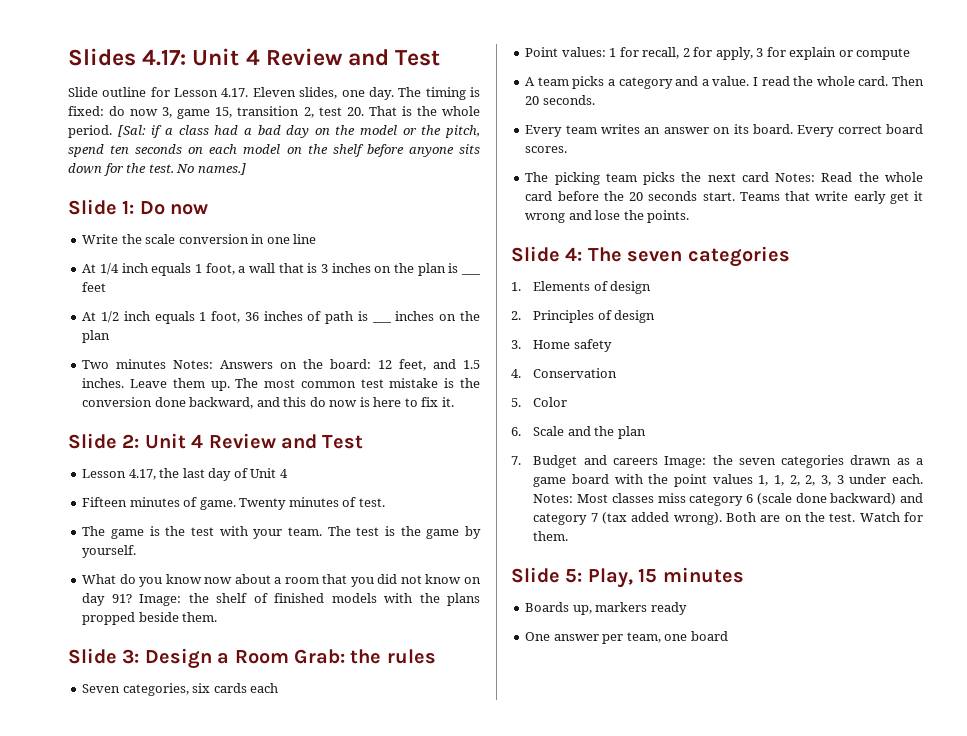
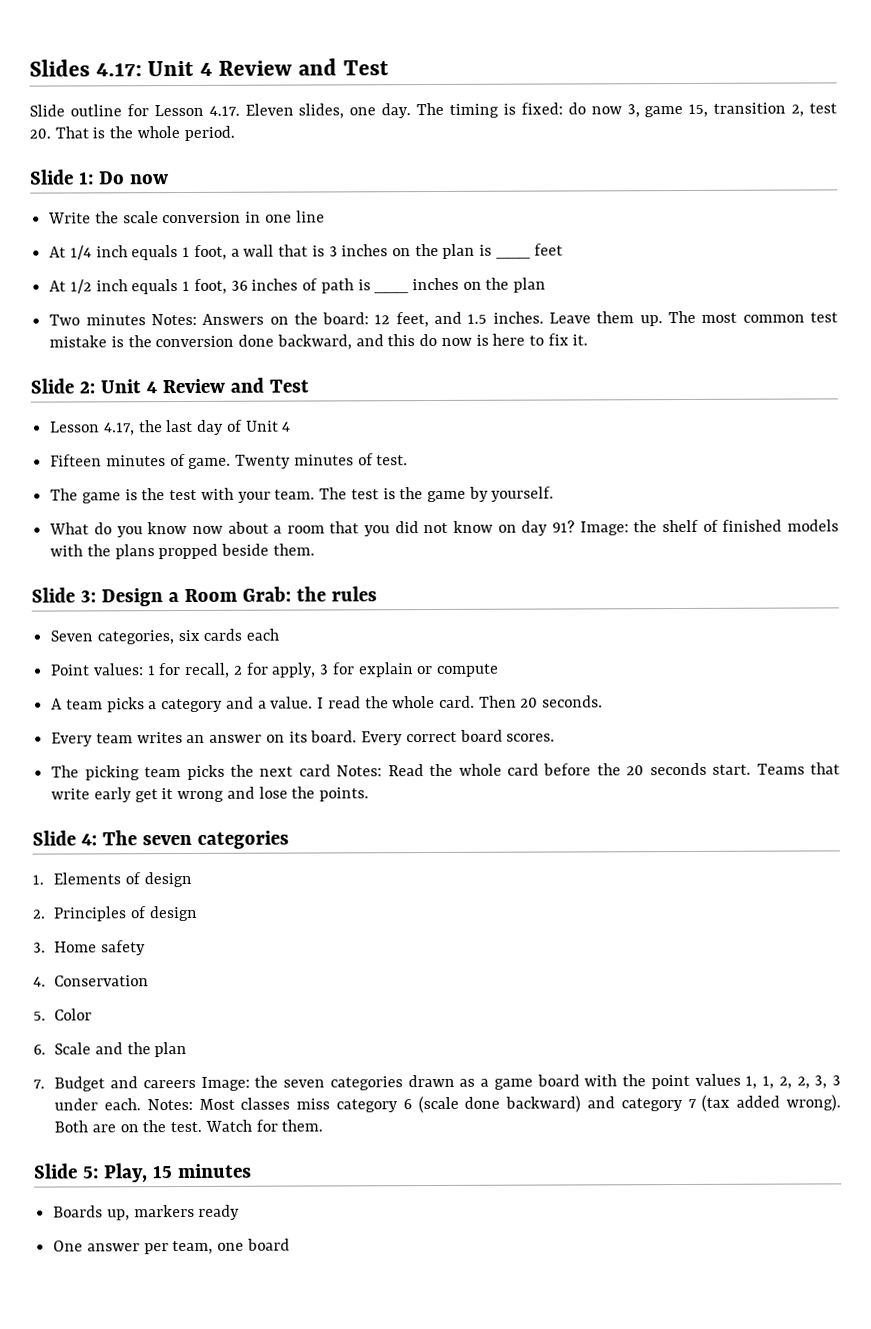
- [Sal: if a class had a bad day on the model or the pitch, spend ten seconds on each model on the shelf before anyone sits down for the test. No names.]

